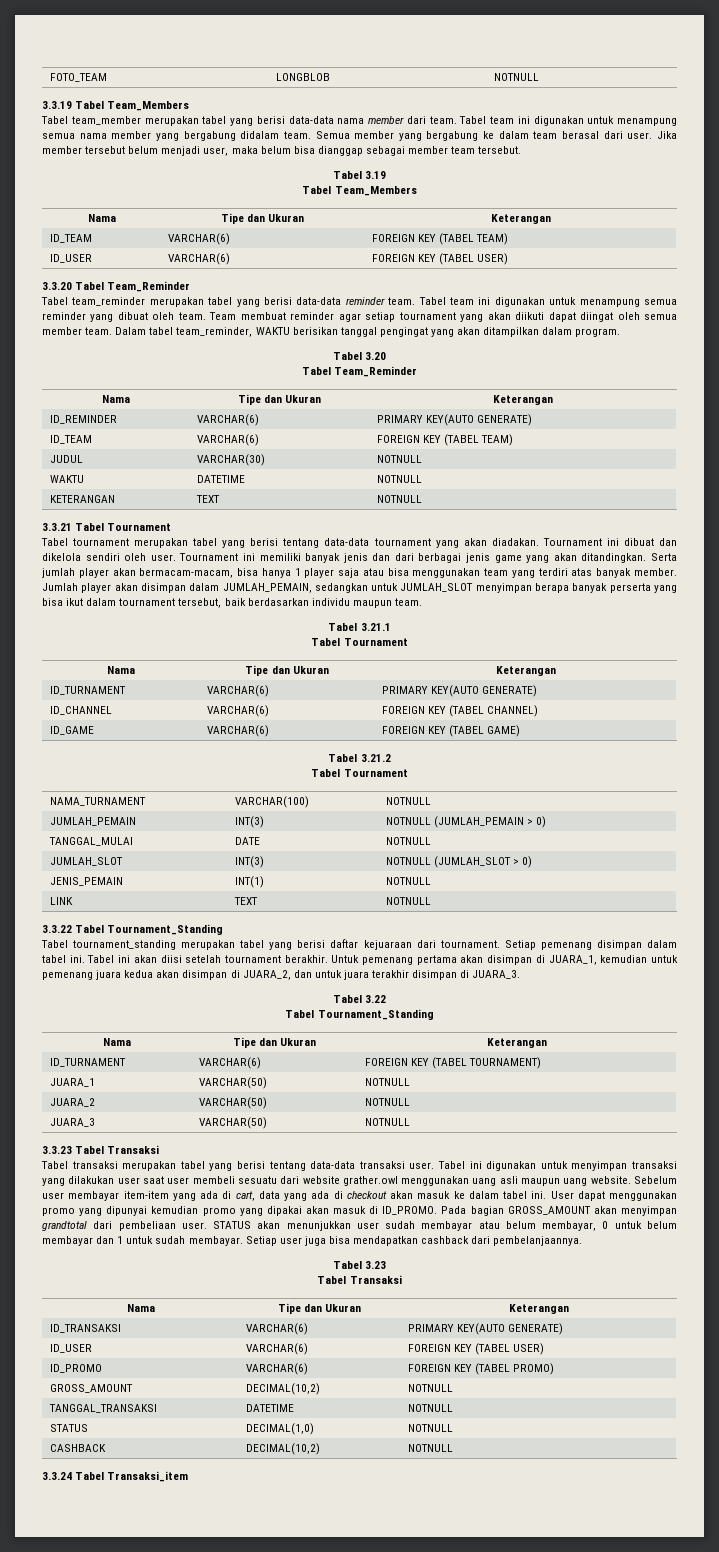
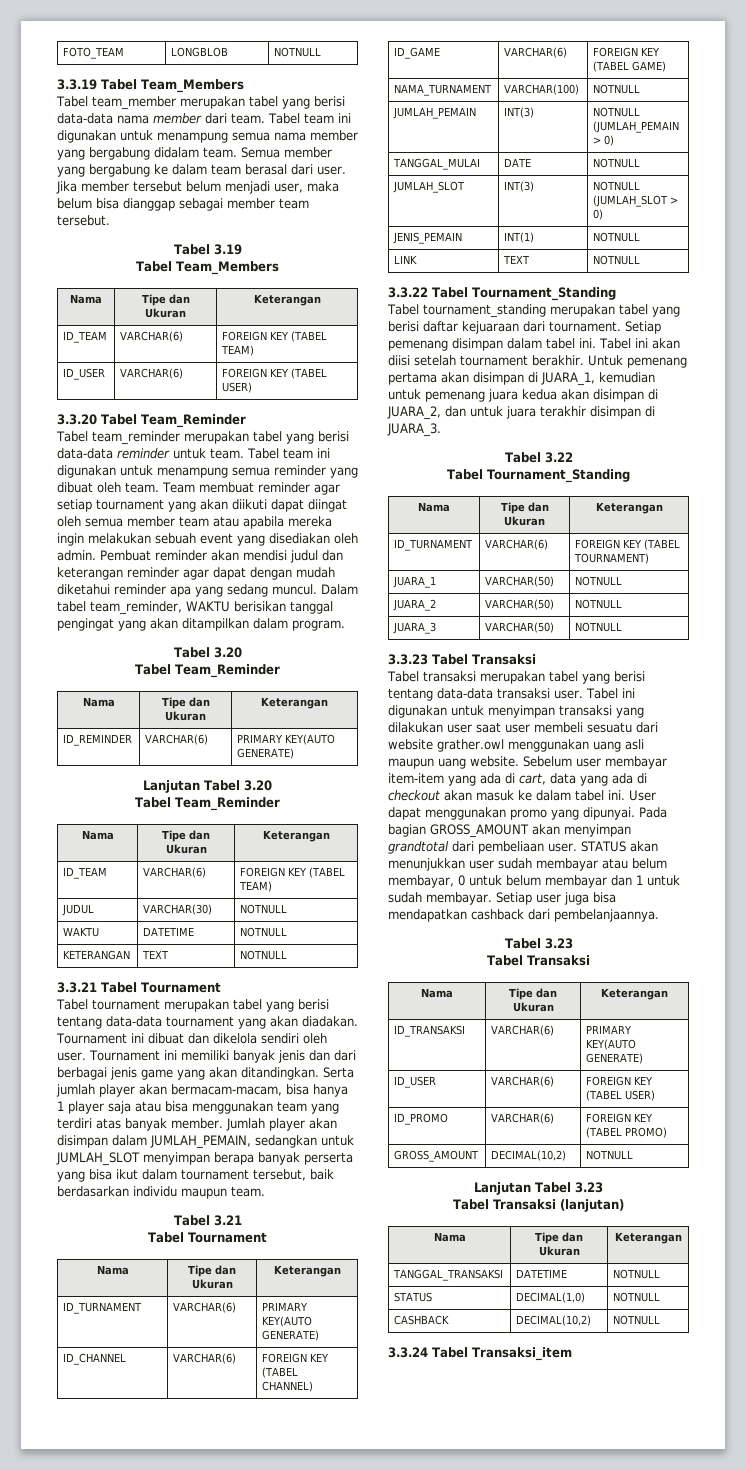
- Tabel team_reminder merupakan tabel yang berisi data-data reminder team.
+ Tabel team_reminder merupakan tabel yang berisi data-data reminder untuk team.
- Team membuat reminder agar setiap tournament yang akan diikuti dapat diingat oleh semua member team.
+ Team membuat reminder agar setiap tournament yang akan diikuti dapat diingat oleh semua member team atau apabila mereka ingin melakukan sebuah event yang disediakan oleh admin. Pembuat reminder akan mendisi judul dan keterangan reminder agar dapat dengan mudah diketahui reminder apa yang sedang muncul.
+ Lanjutan Tabel 3.20
+ Tabel Team_Reminder
+ Nama | Tipe dan Ukuran | Keterangan
- Tabel 3.21.1
+ Tabel 3.21
- Tabel 3.21.2
- Tabel Tournament
- User dapat menggunakan promo yang dipunyai kemudian promo yang dipakai akan masuk di ID_PROMO.
+ User dapat menggunakan promo yang dipunyai.
+ Lanjutan Tabel 3.23
+ Tabel Transaksi (lanjutan)
+ Nama | Tipe dan Ukuran | Keterangan

